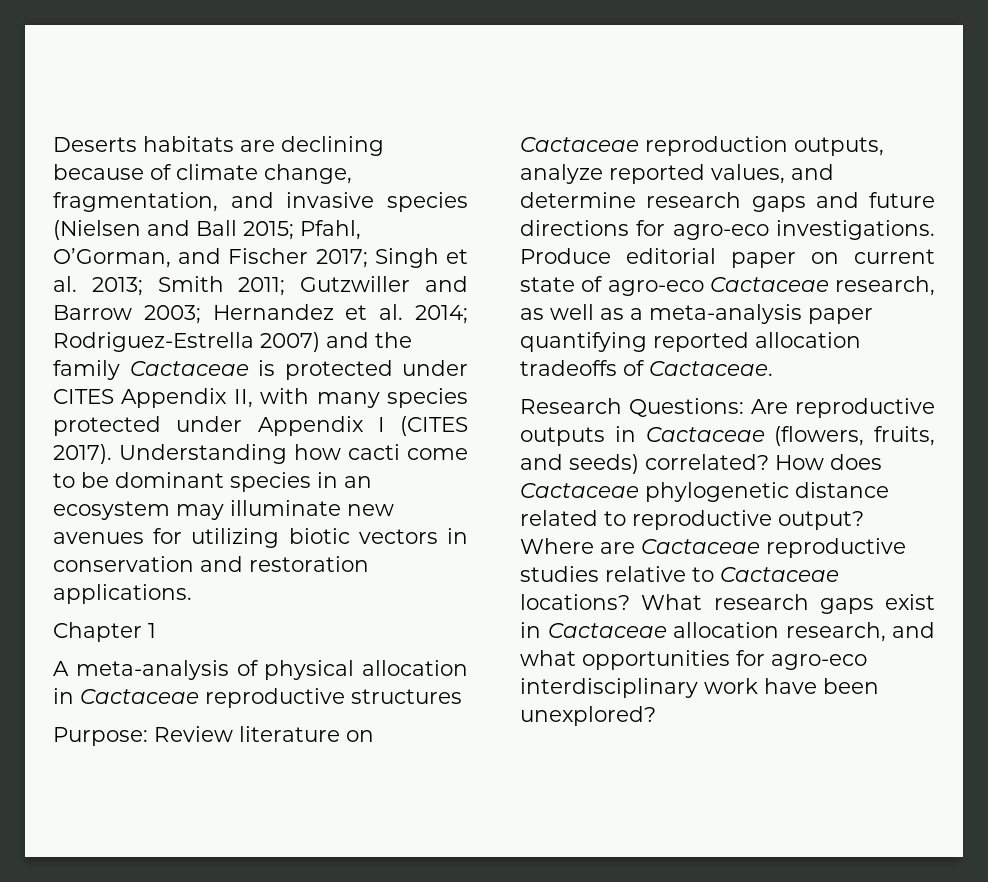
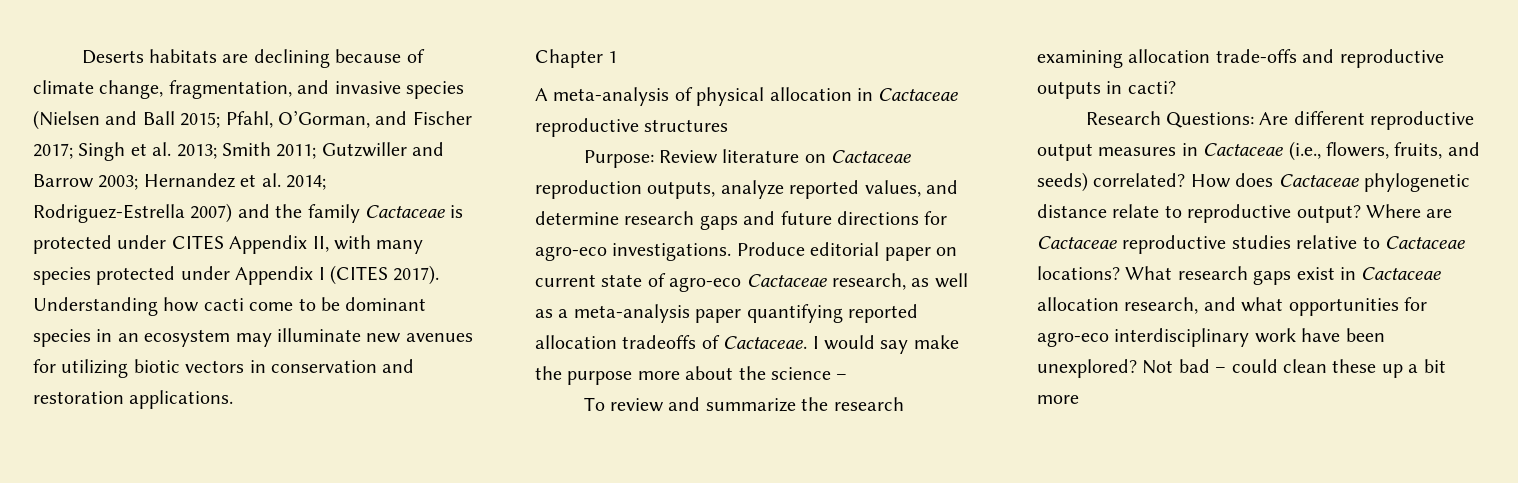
- Produce editorial paper on current state of agro-eco Cactaceae research, as well as a meta-analysis paper quantifying reported allocation tradeoffs of Cactaceae.
- Research Questions: Are reproductive outputs in Cactaceae (flowers, fruits, and seeds) correlated?
+ Produce editorial paper on current state of agro-eco Cactaceae research, as well as a meta-analysis paper quantifying reported allocation tradeoffs of Cactaceae. I would say make the purpose more about the science –
+ To review and summarize the research examining allocation trade-offs and reproductive outputs in cacti?
+ Research Questions: Are different reproductive output measures in Cactaceae (i.e., flowers, fruits, and seeds) correlated?
- How does Cactaceae phylogenetic distance related to reproductive output?
+ How does Cactaceae phylogenetic distance relate to reproductive output?
+ Not bad – could clean these up a bit more

